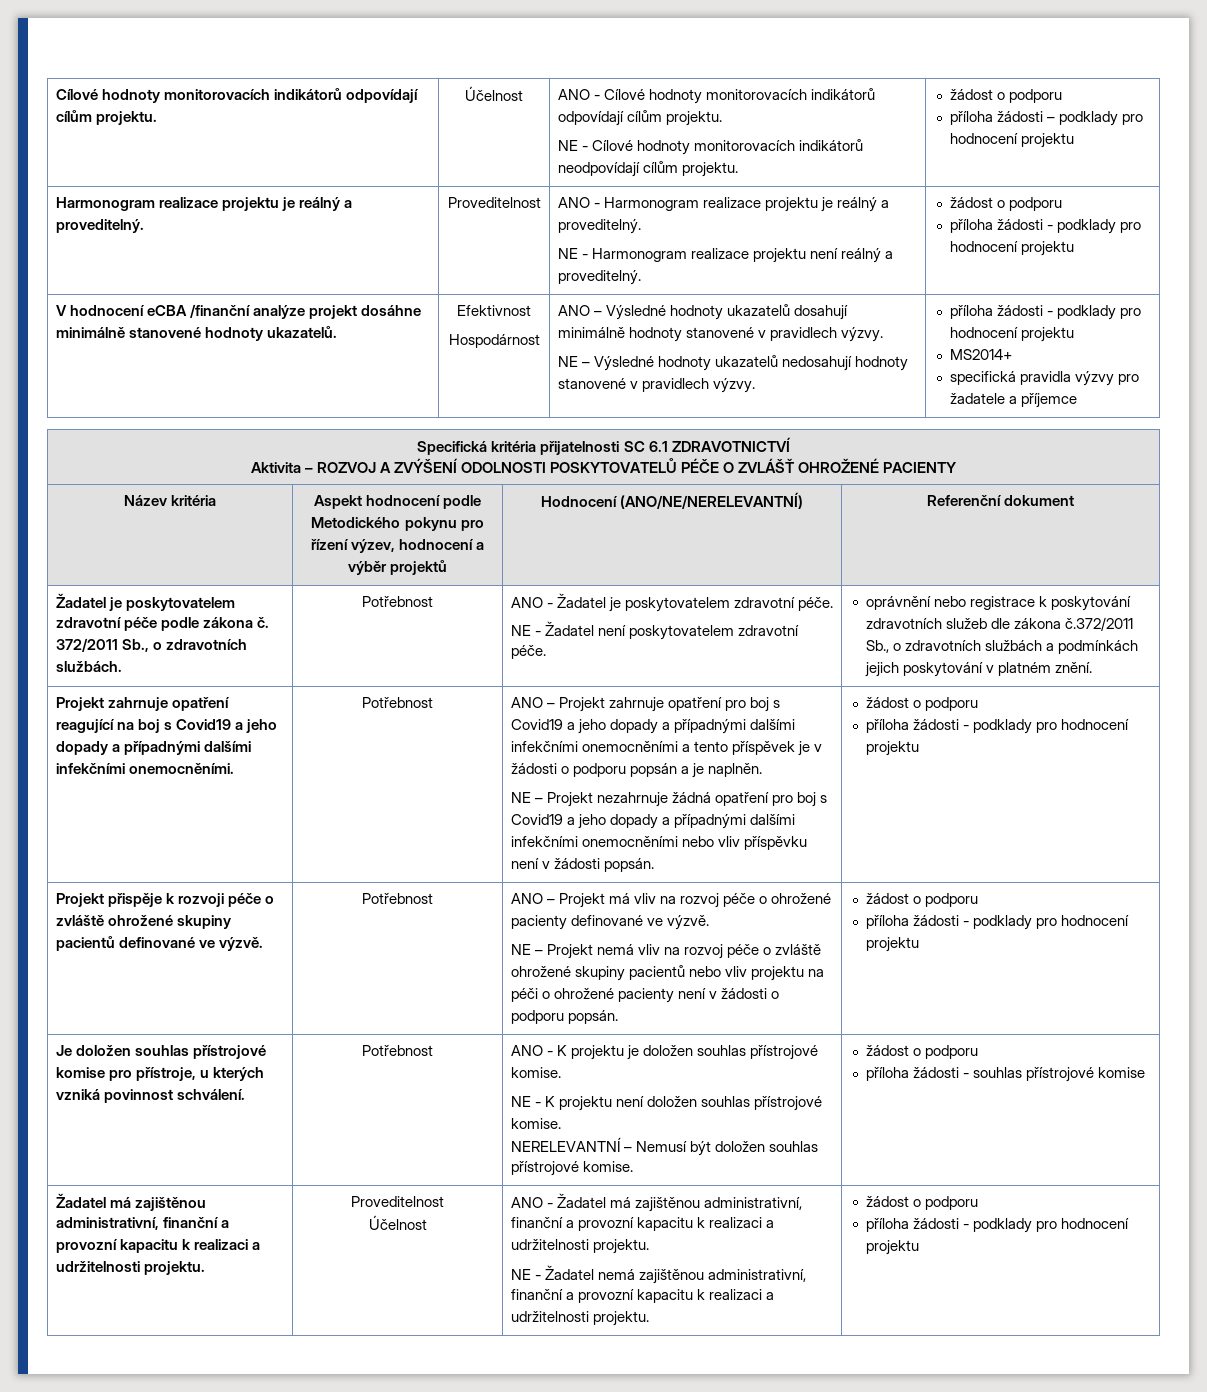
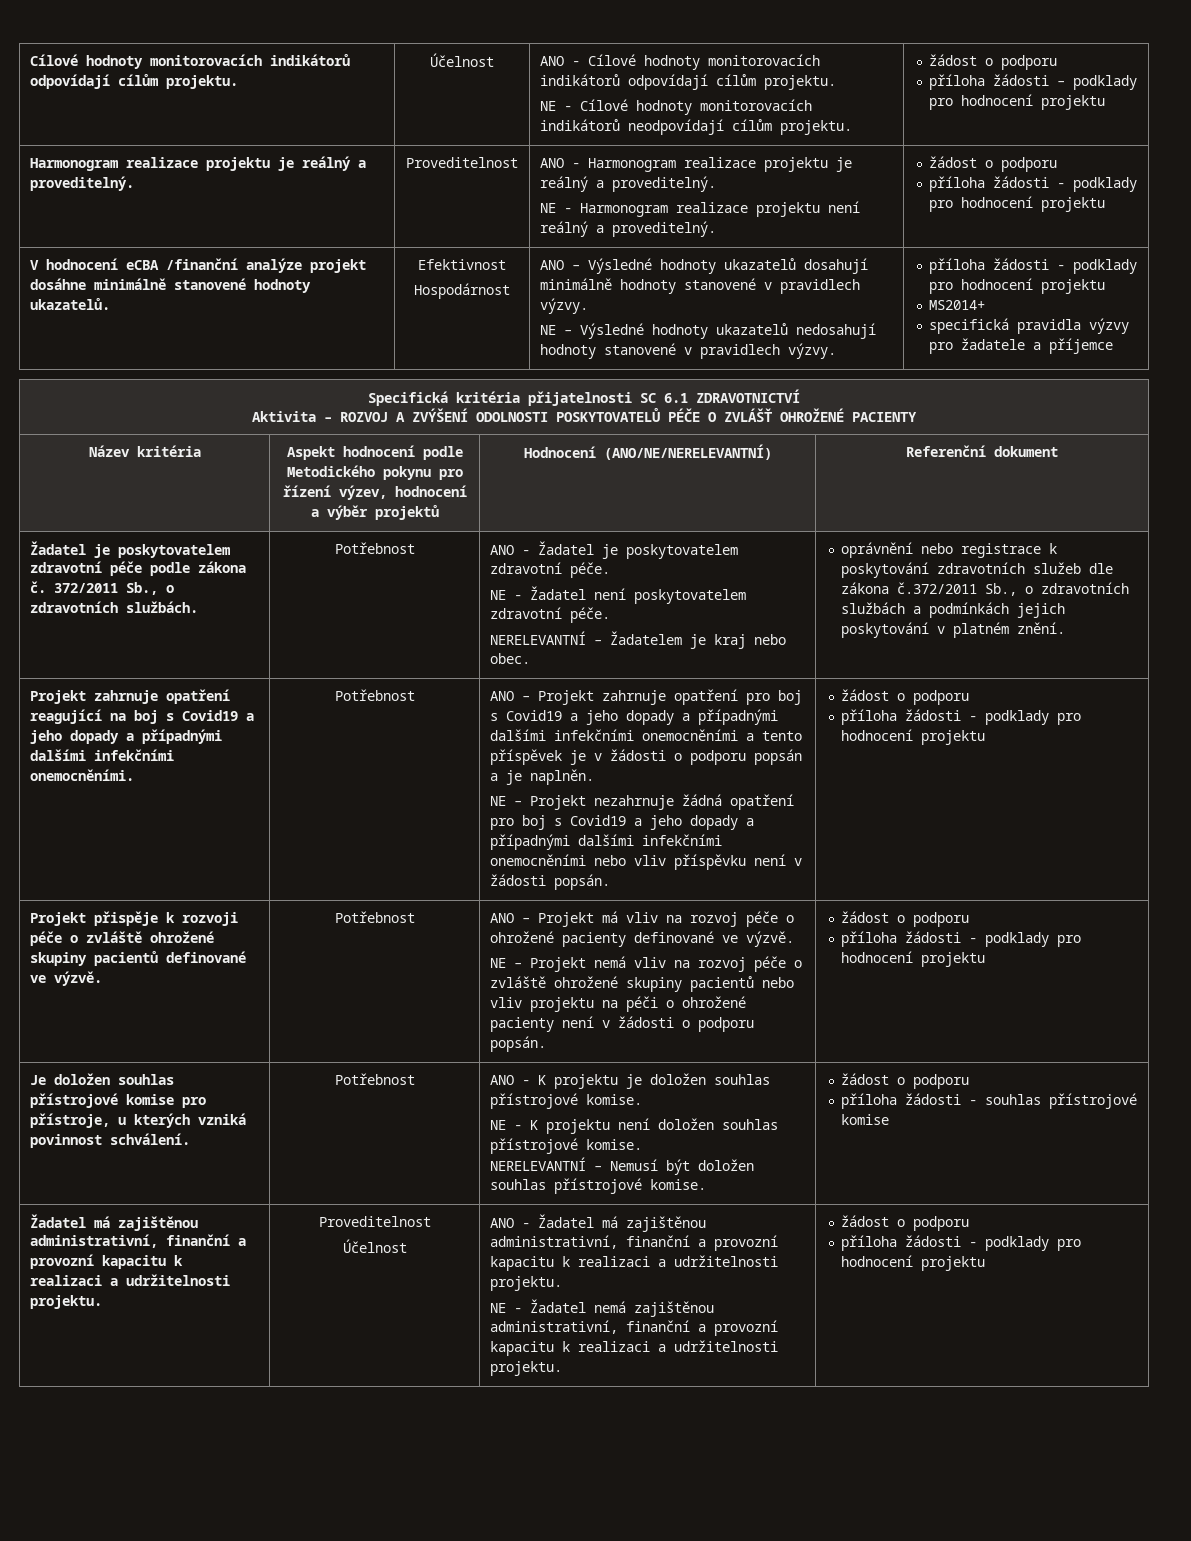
+ NERELEVANTNÍ – Žadatelem je kraj nebo obec.

